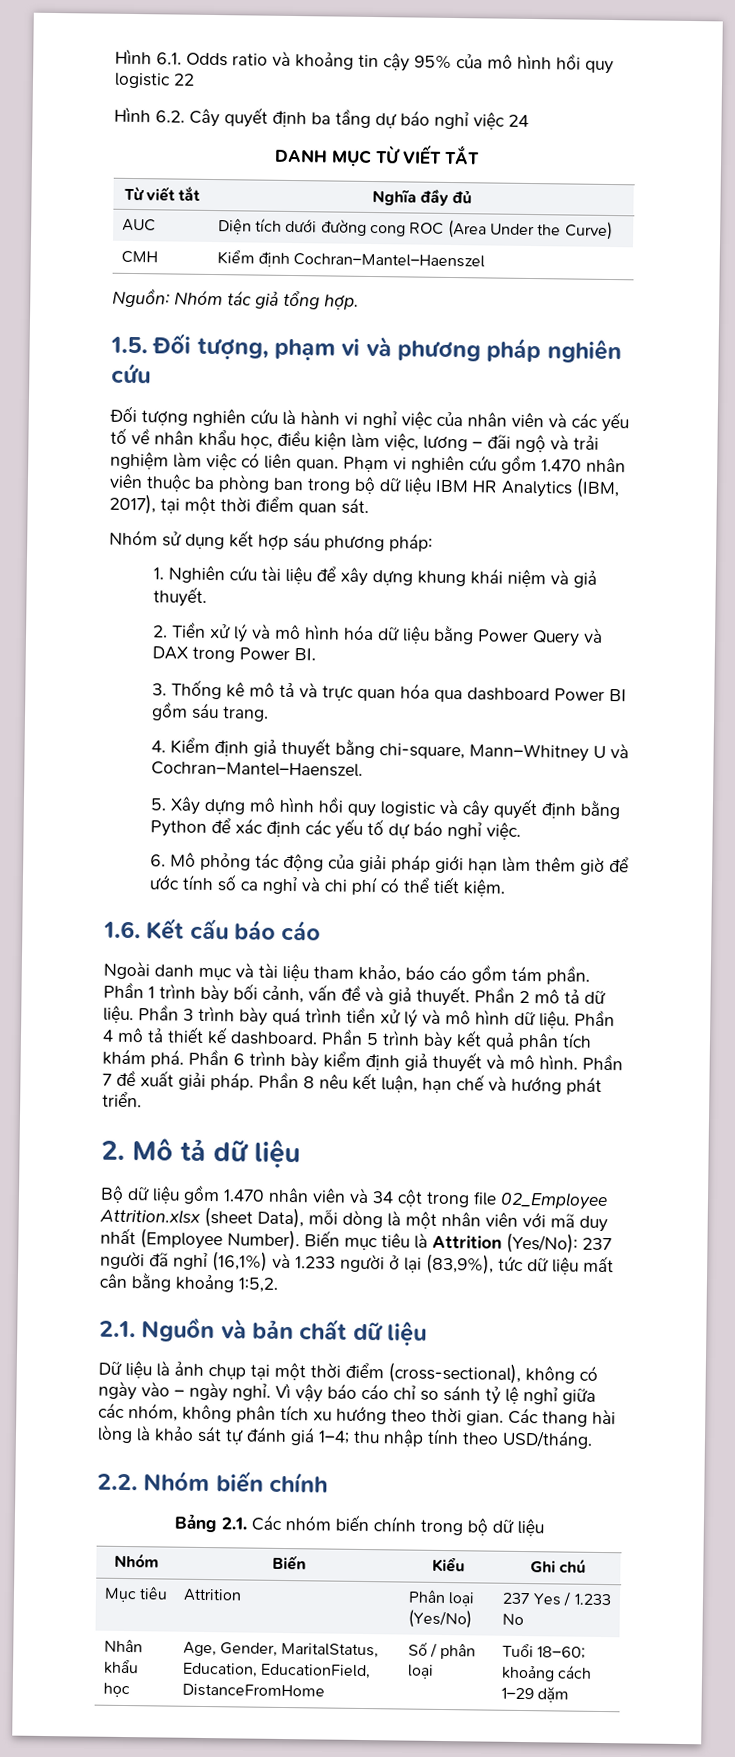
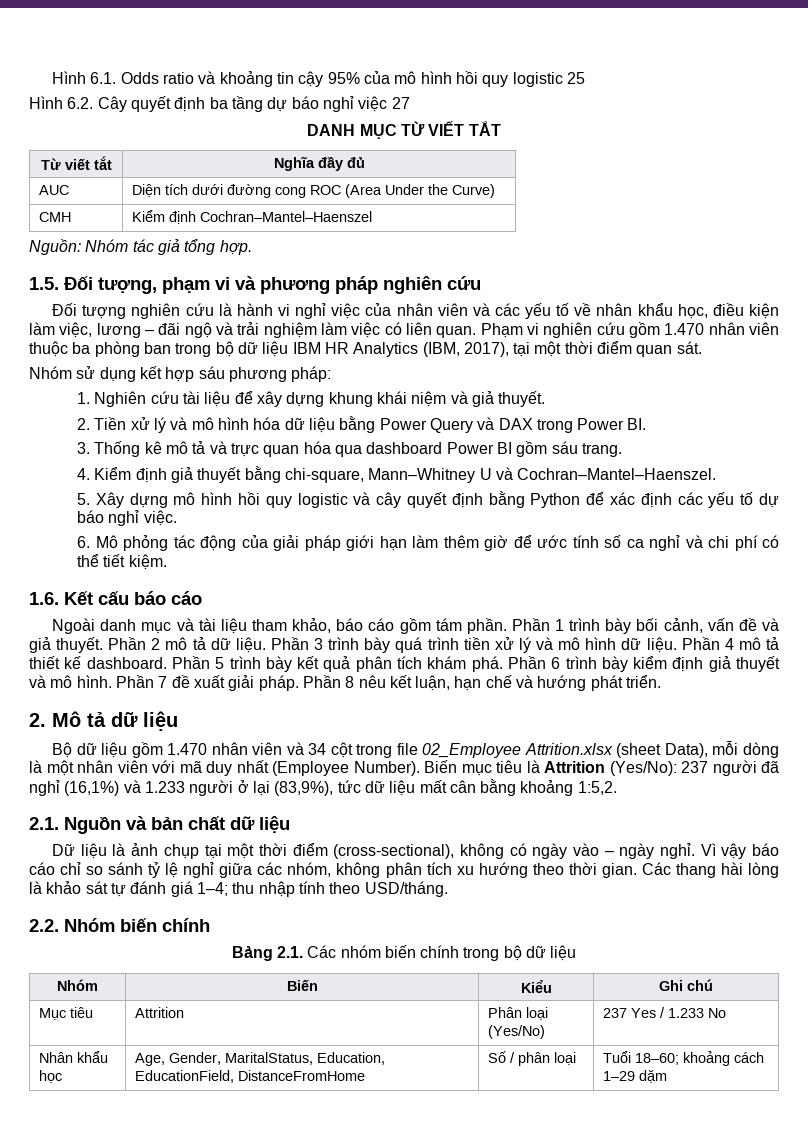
- Hình 6.1. Odds ratio và khoảng tin cậy 95% của mô hình hồi quy logistic 22
+ Hình 6.1. Odds ratio và khoảng tin cậy 95% của mô hình hồi quy logistic 25
- Hình 6.2. Cây quyết định ba tầng dự báo nghỉ việc 24
+ Hình 6.2. Cây quyết định ba tầng dự báo nghỉ việc 27

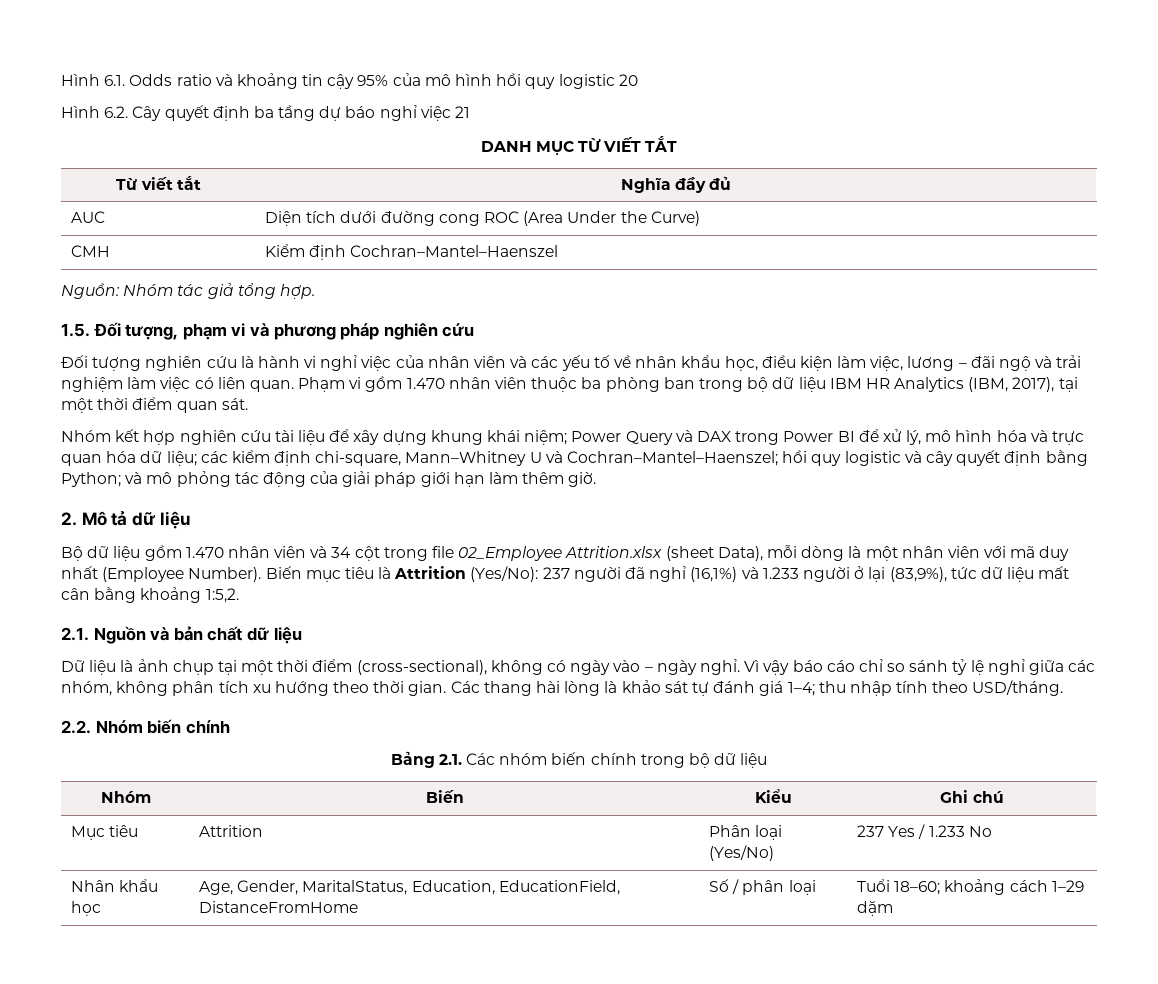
- Hình 6.1. Odds ratio và khoảng tin cậy 95% của mô hình hồi quy logistic 25
+ Hình 6.1. Odds ratio và khoảng tin cậy 95% của mô hình hồi quy logistic 20
- Hình 6.2. Cây quyết định ba tầng dự báo nghỉ việc 27
+ Hình 6.2. Cây quyết định ba tầng dự báo nghỉ việc 21
- Phạm vi nghiên cứu gồm 1.470 nhân viên thuộc ba phòng ban trong bộ dữ liệu IBM HR Analytics (IBM, 2017), tại một thời điểm quan sát.
+ Phạm vi gồm 1.470 nhân viên thuộc ba phòng ban trong bộ dữ liệu IBM HR Analytics (IBM, 2017), tại một thời điểm quan sát.
- Nhóm sử dụng kết hợp sáu phương pháp:
- 1. Nghiên cứu tài liệu để xây dựng khung khái niệm và giả thuyết.
- 2. Tiền xử lý và mô hình hóa dữ liệu bằng Power Query và DAX trong Power BI.
- 3. Thống kê mô tả và trực quan hóa qua dashboard Power BI gồm sáu trang.
- 4. Kiểm định giả thuyết bằng chi-square, Mann–Whitney U và Cochran–Mantel–Haenszel.
- 5. Xây dựng mô hình hồi quy logistic và cây quyết định bằng Python để xác định các yếu tố dự báo nghỉ việc.
- 6. Mô phỏng tác động của giải pháp giới hạn làm thêm giờ để ước tính số ca nghỉ và chi phí có thể tiết kiệm.
- 1.6. Kết cấu báo cáo
- Ngoài danh mục và tài liệu tham khảo, báo cáo gồm tám phần. Phần 1 trình bày bối cảnh, vấn đề và giả thuyết. Phần 2 mô tả dữ liệu. Phần 3 trình bày quá trình tiền xử lý và mô hình dữ liệu. Phần 4 mô tả thiết kế dashboard. Phần 5 trình bày kết quả phân tích khám phá. Phần 6 trình bày kiểm định giả thuyết và mô hình. Phần 7 đề xuất giải pháp. Phần 8 nêu kết luận, hạn chế và hướng phát triển.
+ Nhóm kết hợp nghiên cứu tài liệu để xây dựng khung khái niệm; Power Query và DAX trong Power BI để xử lý, mô hình hóa và trực quan hóa dữ liệu; các kiểm định chi-square, Mann–Whitney U và Cochran–Mantel–Haenszel; hồi quy logistic và cây quyết định bằng Python; và mô phỏng tác động của giải pháp giới hạn làm thêm giờ.

